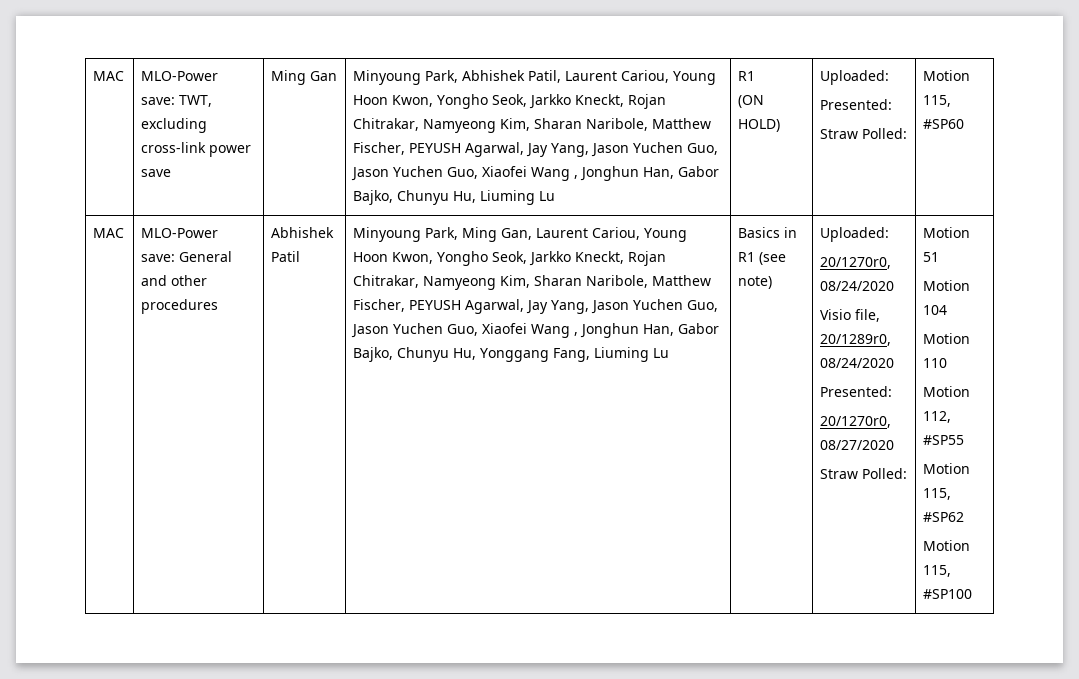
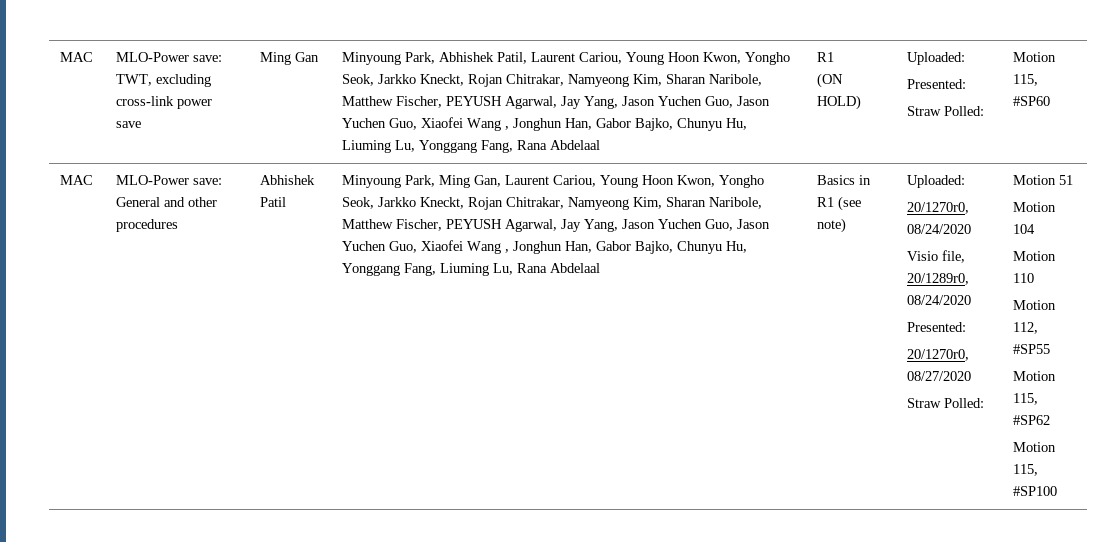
- Minyoung Park, Abhishek Patil, Laurent Cariou, Young Hoon Kwon, Yongho Seok, Jarkko Kneckt, Rojan Chitrakar, Namyeong Kim, Sharan Naribole, Matthew Fischer, PEYUSH Agarwal, Jay Yang, Jason Yuchen Guo, Jason Yuchen Guo, Xiaofei Wang , Jonghun Han, Gabor Bajko, Chunyu Hu, Liuming Lu
+ Minyoung Park, Abhishek Patil, Laurent Cariou, Young Hoon Kwon, Yongho Seok, Jarkko Kneckt, Rojan Chitrakar, Namyeong Kim, Sharan Naribole, Matthew Fischer, PEYUSH Agarwal, Jay Yang, Jason Yuchen Guo, Jason Yuchen Guo, Xiaofei Wang , Jonghun Han, Gabor Bajko, Chunyu Hu, Liuming Lu, Yonggang Fang, Rana Abdelaal
- Minyoung Park, Ming Gan, Laurent Cariou, Young Hoon Kwon, Yongho Seok, Jarkko Kneckt, Rojan Chitrakar, Namyeong Kim, Sharan Naribole, Matthew Fischer, PEYUSH Agarwal, Jay Yang, Jason Yuchen Guo, Jason Yuchen Guo, Xiaofei Wang , Jonghun Han, Gabor Bajko, Chunyu Hu, Yonggang Fang, Liuming Lu
+ Minyoung Park, Ming Gan, Laurent Cariou, Young Hoon Kwon, Yongho Seok, Jarkko Kneckt, Rojan Chitrakar, Namyeong Kim, Sharan Naribole, Matthew Fischer, PEYUSH Agarwal, Jay Yang, Jason Yuchen Guo, Jason Yuchen Guo, Xiaofei Wang , Jonghun Han, Gabor Bajko, Chunyu Hu, Yonggang Fang, Liuming Lu, Rana Abdelaal

